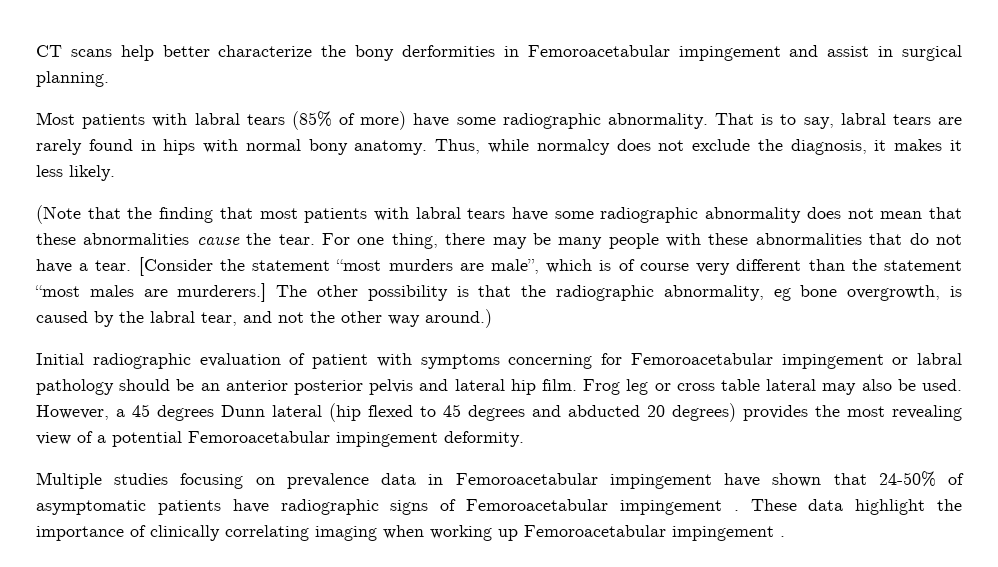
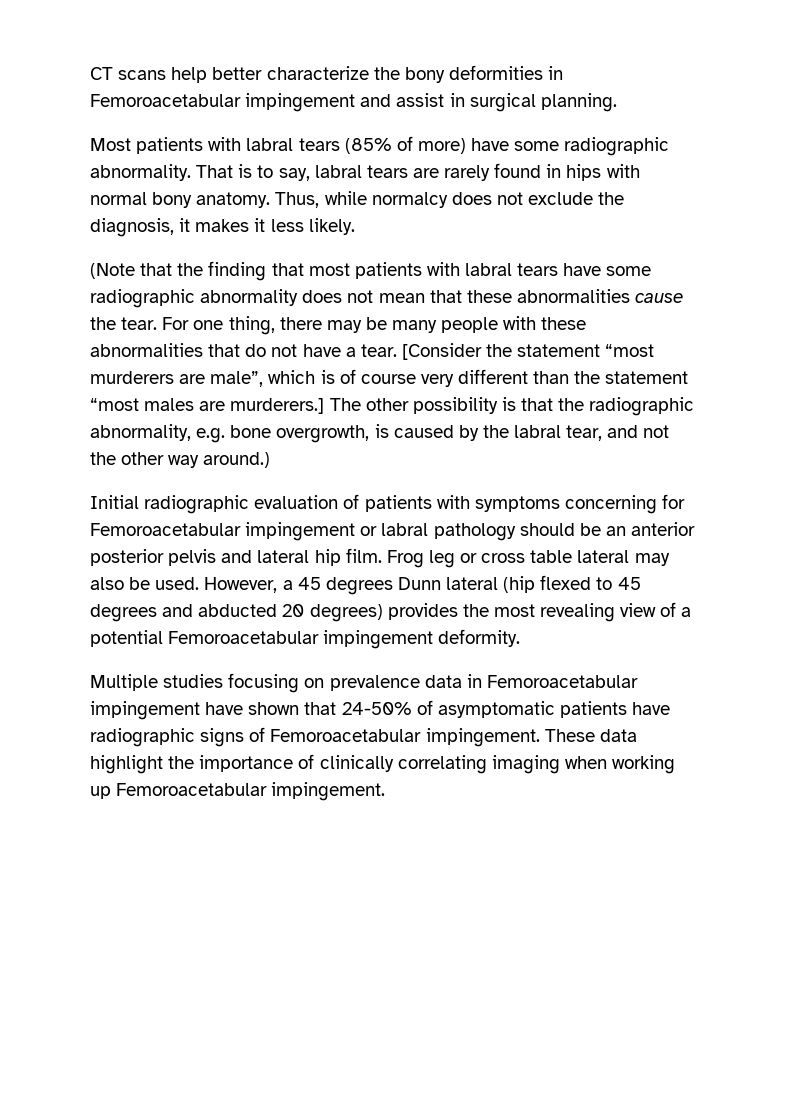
- CT scans help better characterize the bony derformities in Femoroacetabular impingement and assist in surgical planning.
+ CT scans help better characterize the bony deformities in Femoroacetabular impingement and assist in surgical planning.
- [Consider the statement “most murders are male”, which is of course very different than the statement “most males are murderers.]
+ [Consider the statement “most murderers are male”, which is of course very different than the statement “most males are murderers.]
- The other possibility is that the radiographic abnormality, eg bone overgrowth, is caused by the labral tear, and not the other way around.)
+ The other possibility is that the radiographic abnormality, e.g. bone overgrowth, is caused by the labral tear, and not the other way around.)
- Initial radiographic evaluation of patient with symptoms concerning for Femoroacetabular impingement or labral pathology should be an anterior posterior pelvis and lateral hip film.
+ Initial radiographic evaluation of patients with symptoms concerning for Femoroacetabular impingement or labral pathology should be an anterior posterior pelvis and lateral hip film.
- Multiple studies focusing on prevalence data in Femoroacetabular impingement have shown that 24-50% of asymptomatic patients have radiographic signs of Femoroacetabular impingement .
+ Multiple studies focusing on prevalence data in Femoroacetabular impingement have shown that 24-50% of asymptomatic patients have radiographic signs of Femoroacetabular impingement.
- These data highlight the importance of clinically correlating imaging when working up Femoroacetabular impingement .
+ These data highlight the importance of clinically correlating imaging when working up Femoroacetabular impingement.

